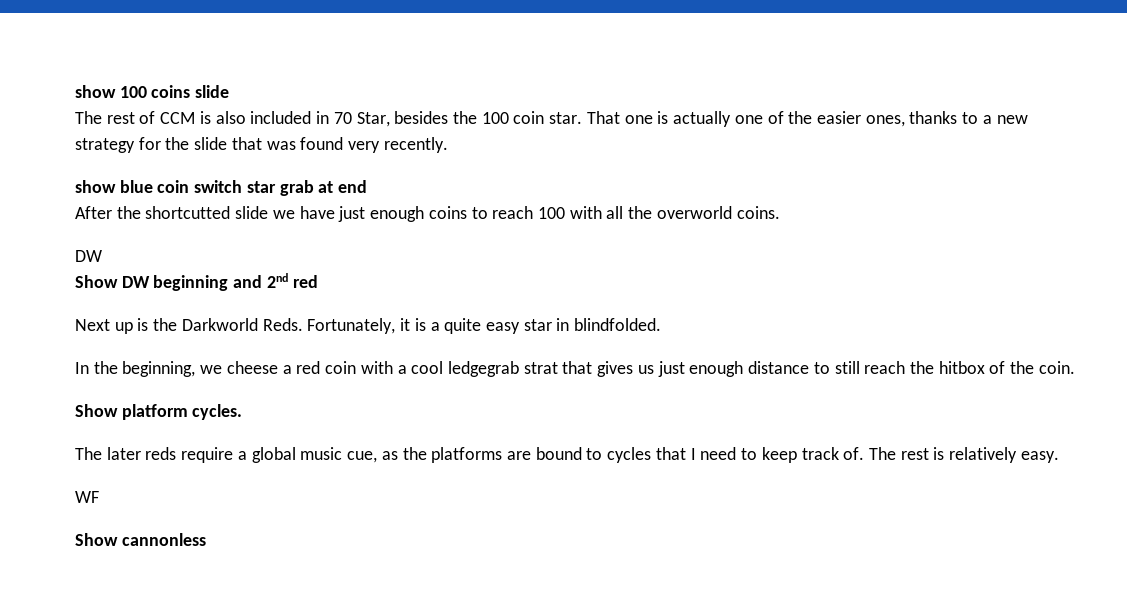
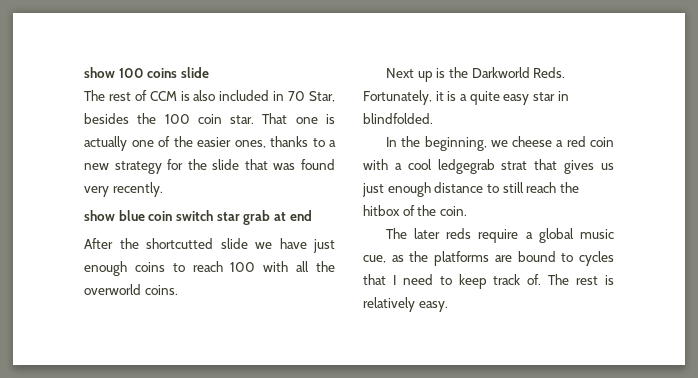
  After the shortcutted slide we have just enough coins to reach 100 with all the overworld coins.
- DW
- Show DW beginning and 2nd red
- Show platform cycles.
- WF
- Show cannonless

